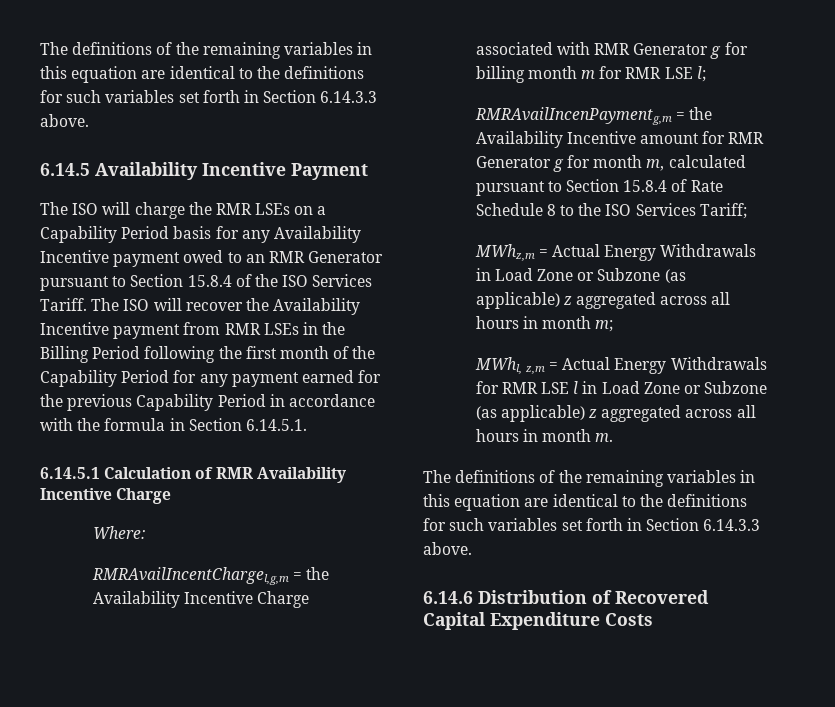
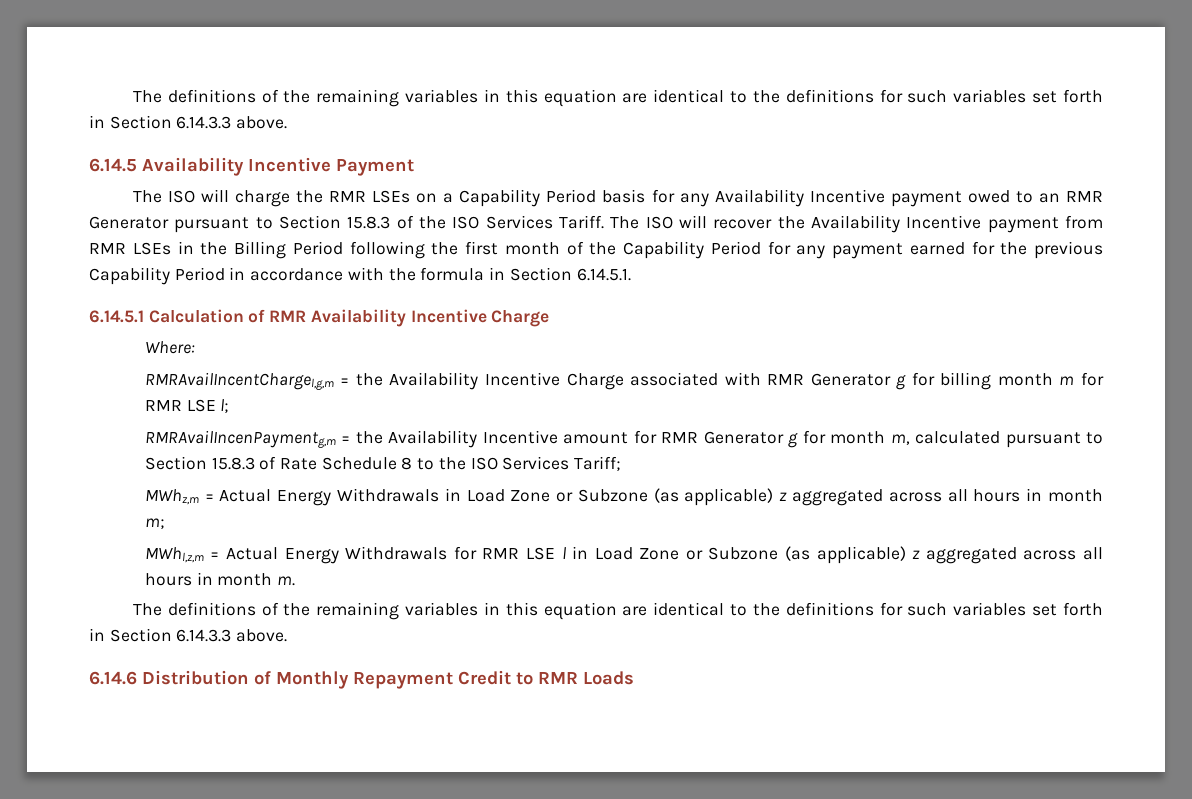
- The ISO will charge the RMR LSEs on a Capability Period basis for any Availability Incentive payment owed to an RMR Generator pursuant to Section 15.8.4 of the ISO Services Tariff.
+ The ISO will charge the RMR LSEs on a Capability Period basis for any Availability Incentive payment owed to an RMR Generator pursuant to Section 15.8.3 of the ISO Services Tariff.
- RMRAvailIncenPaymentg,m = the Availability Incentive amount for RMR Generator g for month m, calculated pursuant to Section 15.8.4 of Rate Schedule 8 to the ISO Services Tariff;
+ RMRAvailIncenPaymentg,m = the Availability Incentive amount for RMR Generator g for month m, calculated pursuant to Section 15.8.3 of Rate Schedule 8 to the ISO Services Tariff;
- MWhl, z,m = Actual Energy Withdrawals for RMR LSE l in Load Zone or Subzone (as applicable) z aggregated across all hours in month m.
+ MWhl,z,m = Actual Energy Withdrawals for RMR LSE l in Load Zone or Subzone (as applicable) z aggregated across all hours in month m.
- 6.14.6 Distribution of Recovered Capital Expenditure Costs
+ 6.14.6 Distribution of Monthly Repayment Credit to RMR Loads

